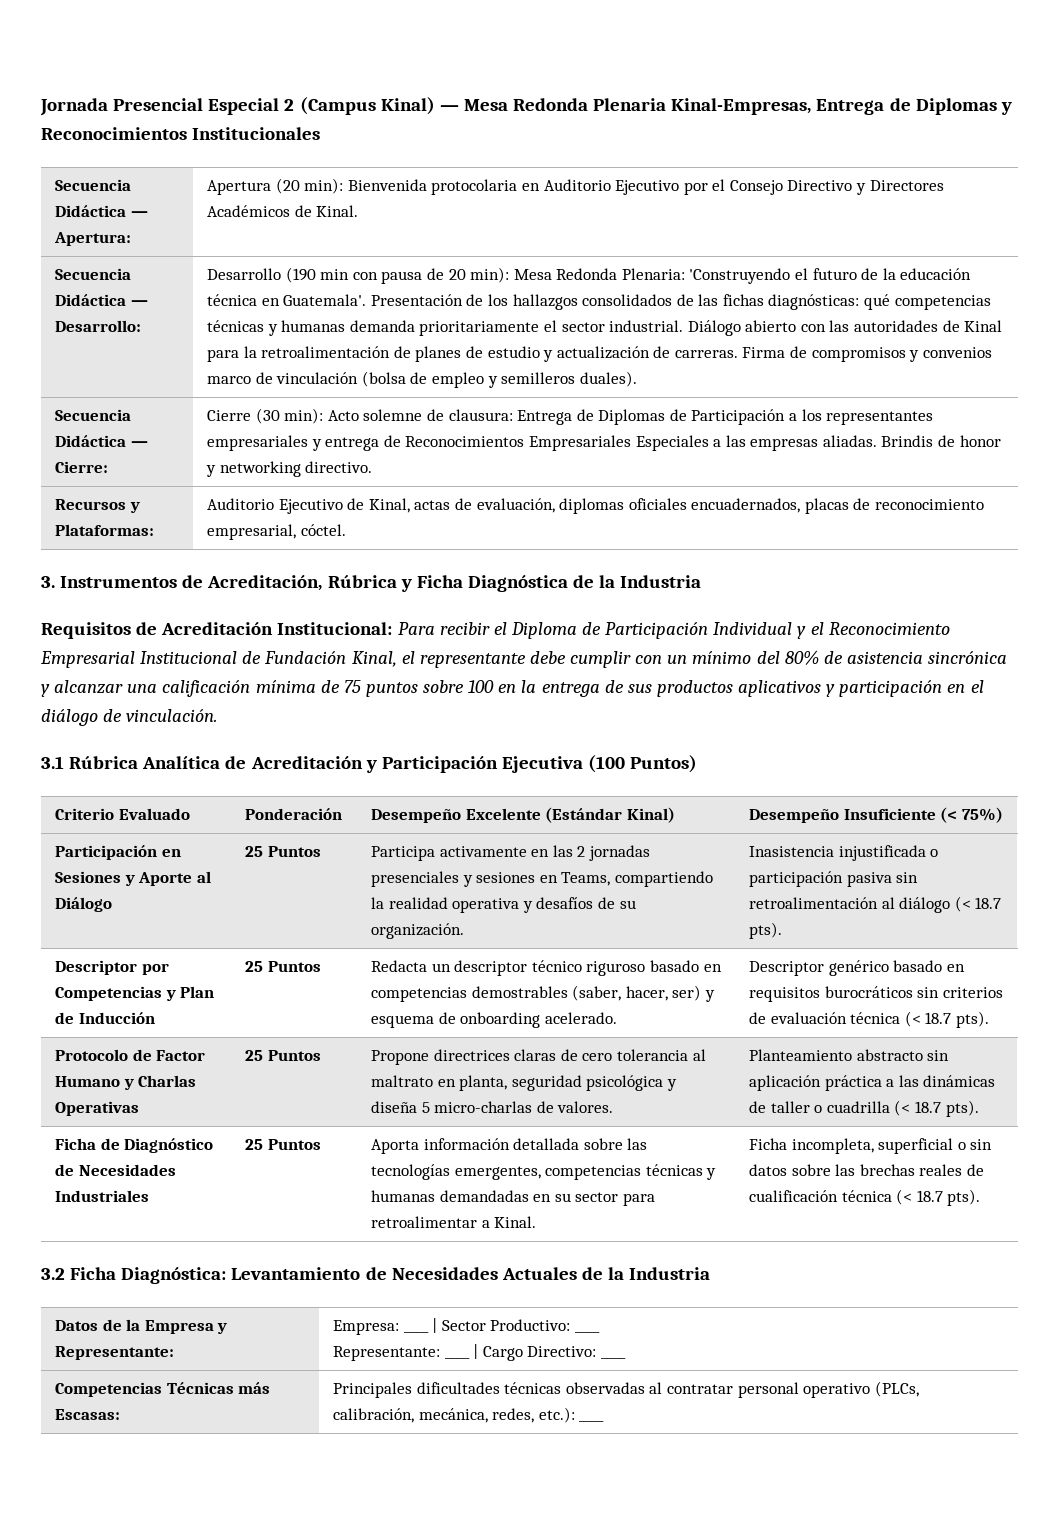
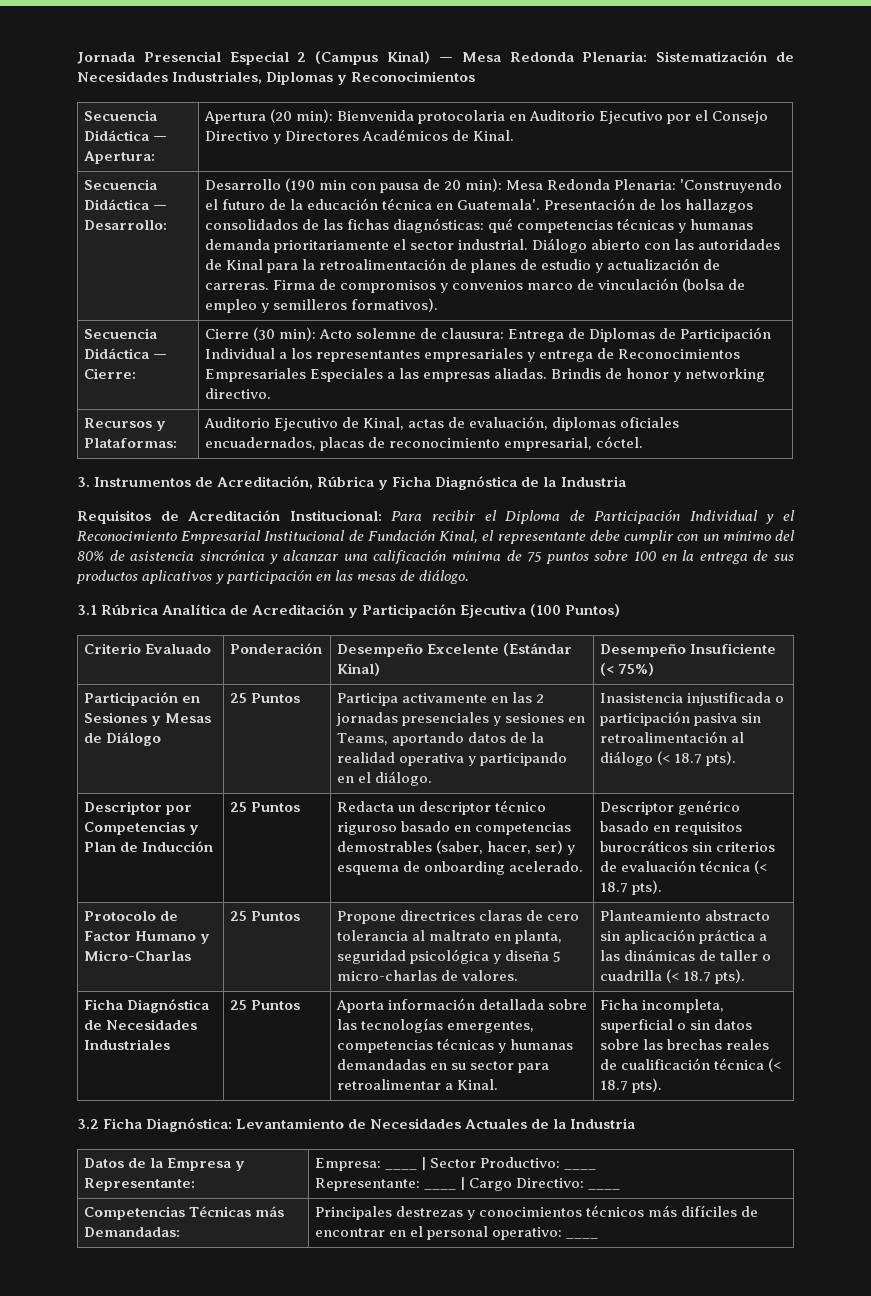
- Jornada Presencial Especial 2 (Campus Kinal) — Mesa Redonda Plenaria Kinal-Empresas, Entrega de Diplomas y Reconocimientos Institucionales
+ Jornada Presencial Especial 2 (Campus Kinal) — Mesa Redonda Plenaria: Sistematización de Necesidades Industriales, Diplomas y Reconocimientos
- Firma de compromisos y convenios marco de vinculación (bolsa de empleo y semilleros duales).
+ Firma de compromisos y convenios marco de vinculación (bolsa de empleo y semilleros formativos).
- Secuencia Didáctica — Cierre: | Cierre (30 min): Acto solemne de clausura: Entrega de Diplomas de Participación a los representantes empresariales y entrega de Reconocimientos Empresariales Especiales a las empresas aliadas. Brindis de honor y networking directivo.
+ Secuencia Didáctica — Cierre: | Cierre (30 min): Acto solemne de clausura: Entrega de Diplomas de Participación Individual a los representantes empresariales y entrega de Reconocimientos Empresariales Especiales a las empresas aliadas. Brindis de honor y networking directivo.
- Requisitos de Acreditación Institucional: Para recibir el Diploma de Participación Individual y el Reconocimiento Empresarial Institucional de Fundación Kinal, el representante debe cumplir con un mínimo del 80% de asistencia sincrónica y alcanzar una calificación mínima de 75 puntos sobre 100 en la entrega de sus productos aplicativos y participación en el diálogo de vinculación.
+ Requisitos de Acreditación Institucional: Para recibir el Diploma de Participación Individual y el Reconocimiento Empresarial Institucional de Fundación Kinal, el representante debe cumplir con un mínimo del 80% de asistencia sincrónica y alcanzar una calificación mínima de 75 puntos sobre 100 en la entrega de sus productos aplicativos y participación en las mesas de diálogo.
- Participación en Sesiones y Aporte al Diálogo
+ Participación en Sesiones y Mesas de Diálogo
- Participa activamente en las 2 jornadas presenciales y sesiones en Teams, compartiendo la realidad operativa y desafíos de su organización.
+ Participa activamente en las 2 jornadas presenciales y sesiones en Teams, aportando datos de la realidad operativa y participando en el diálogo.
- Protocolo de Factor Humano y Charlas Operativas
+ Protocolo de Factor Humano y Micro-Charlas
- Ficha de Diagnóstico de Necesidades Industriales
+ Ficha Diagnóstica de Necesidades Industriales
- Competencias Técnicas más Escasas: | Principales dificultades técnicas observadas al contratar personal operativo (PLCs, calibración, mecánica, redes, etc.): ____
+ Competencias Técnicas más Demandadas: | Principales destrezas y conocimientos técnicos más difíciles de encontrar en el personal operativo: ____

